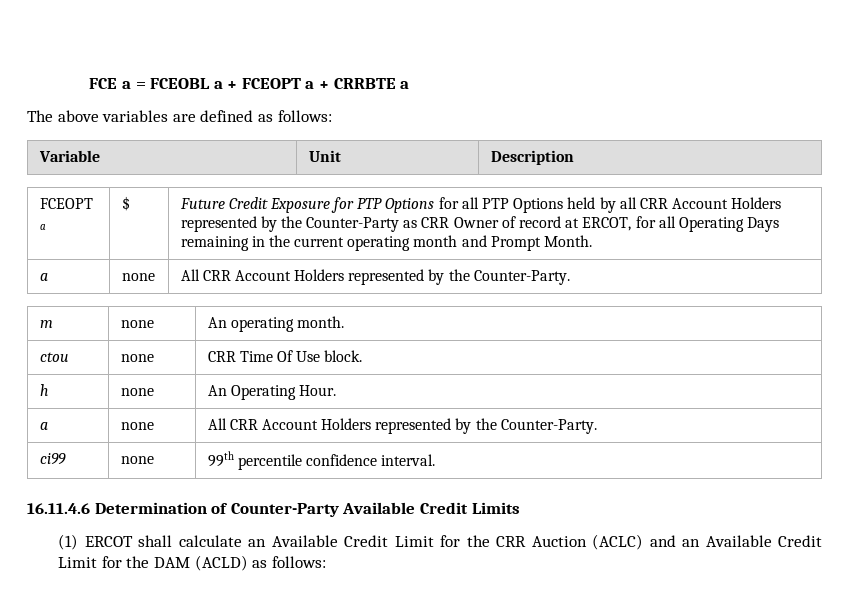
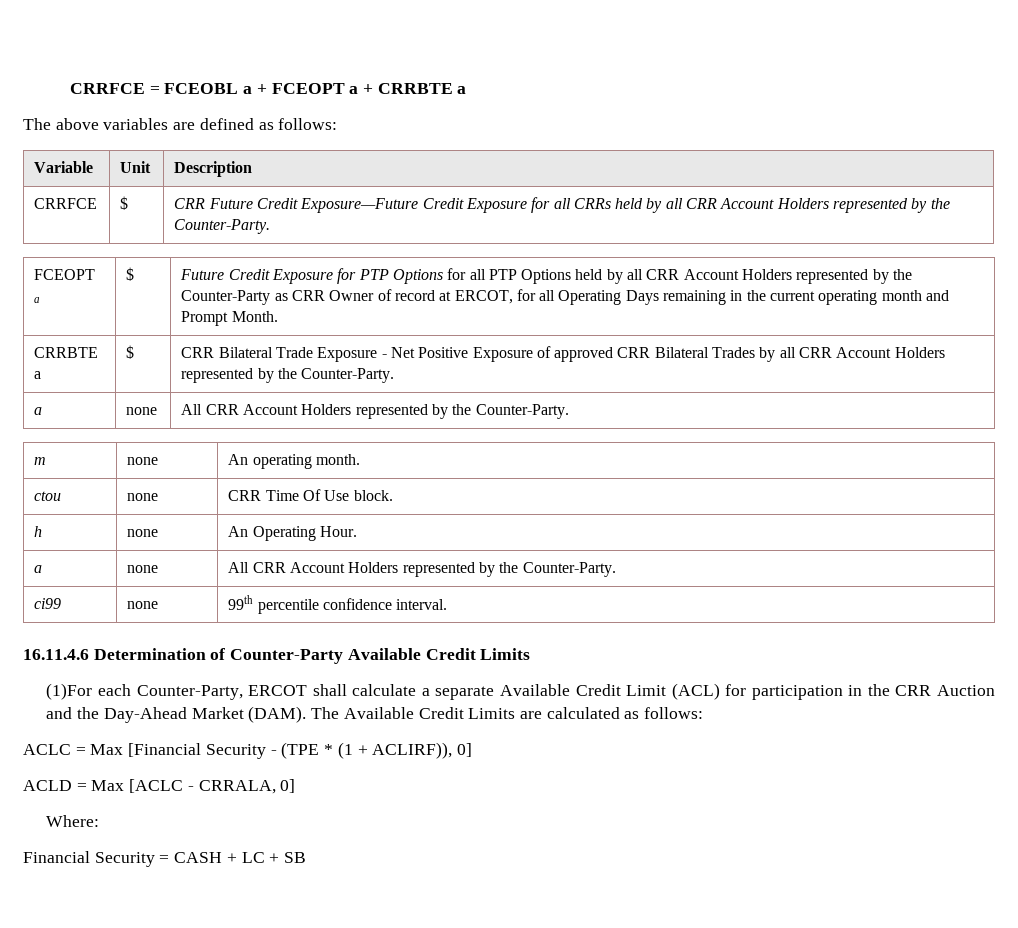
- FCE a = FCEOBL a + FCEOPT a + CRRBTE a
+ CRRFCE = FCEOBL a + FCEOPT a + CRRBTE a
+ CRRFCE | $ | CRR Future Credit Exposure—Future Credit Exposure for all CRRs held by all CRR Account Holders represented by the Counter-Party.
+ CRRBTE a | $ | CRR Bilateral Trade Exposure - Net Positive Exposure of approved CRR Bilateral Trades by all CRR Account Holders represented by the Counter-Party.
- (1) ERCOT shall calculate an Available Credit Limit for the CRR Auction (ACLC) and an Available Credit Limit for the DAM (ACLD) as follows:
+ (1)For each Counter-Party, ERCOT shall calculate a separate Available Credit Limit (ACL) for participation in the CRR Auction and the Day-Ahead Market (DAM). The Available Credit Limits are calculated as follows:
+ ACLC = Max [Financial Security - (TPE * (1 + ACLIRF)), 0]
+ ACLD = Max [ACLC - CRRALA, 0]
+ Where:
+ Financial Security = CASH + LC + SB

